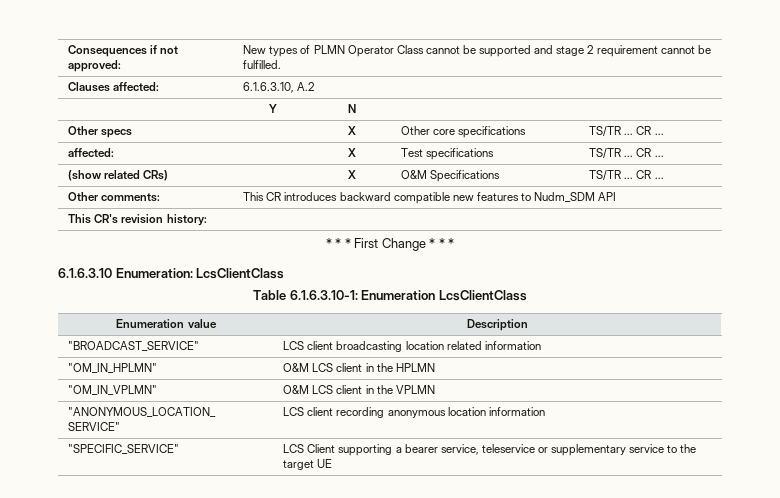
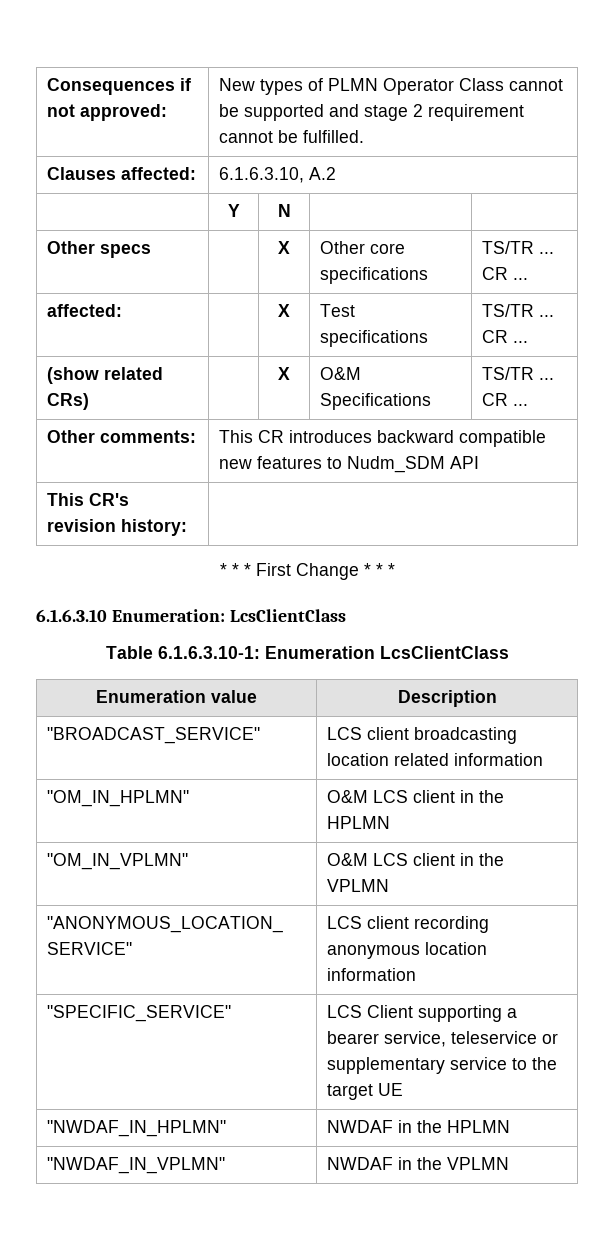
+ "NWDAF_IN_HPLMN" | NWDAF in the HPLMN
+ "NWDAF_IN_VPLMN" | NWDAF in the VPLMN

